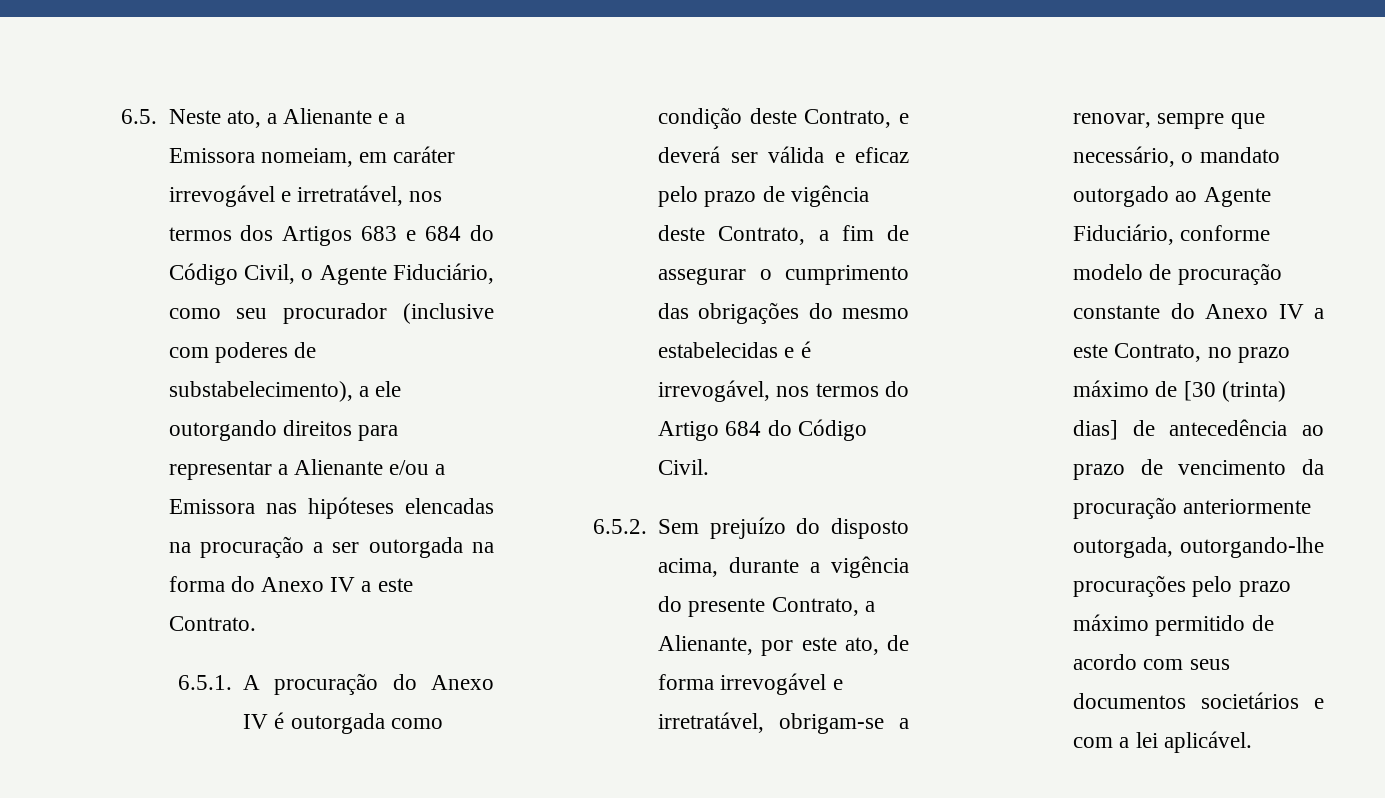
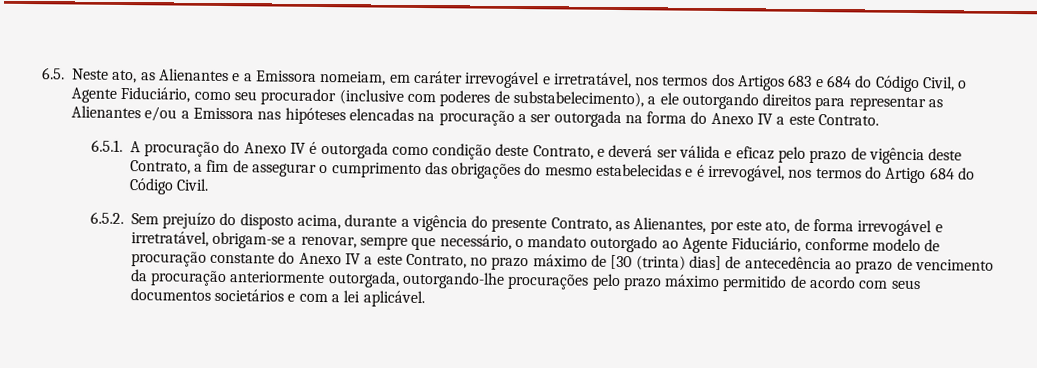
- 6.5. Neste ato, a Alienante e a Emissora nomeiam, em caráter irrevogável e irretratável, nos termos dos Artigos 683 e 684 do Código Civil, o Agente Fiduciário, como seu procurador (inclusive com poderes de substabelecimento), a ele outorgando direitos para representar a Alienante e/ou a Emissora nas hipóteses elencadas na procuração a ser outorgada na forma do Anexo IV a este Contrato.
+ 6.5. Neste ato, as Alienantes e a Emissora nomeiam, em caráter irrevogável e irretratável, nos termos dos Artigos 683 e 684 do Código Civil, o Agente Fiduciário, como seu procurador (inclusive com poderes de substabelecimento), a ele outorgando direitos para representar as Alienantes e/ou a Emissora nas hipóteses elencadas na procuração a ser outorgada na forma do Anexo IV a este Contrato.
- 6.5.2. Sem prejuízo do disposto acima, durante a vigência do presente Contrato, a Alienante, por este ato, de forma irrevogável e irretratável, obrigam-se a renovar, sempre que necessário, o mandato outorgado ao Agente Fiduciário, conforme modelo de procuração constante do Anexo IV a este Contrato, no prazo máximo de [30 (trinta) dias] de antecedência ao prazo de vencimento da procuração anteriormente outorgada, outorgando-lhe procurações pelo prazo máximo permitido de acordo com seus documentos societários e com a lei aplicável.
+ 6.5.2. Sem prejuízo do disposto acima, durante a vigência do presente Contrato, as Alienantes, por este ato, de forma irrevogável e irretratável, obrigam-se a renovar, sempre que necessário, o mandato outorgado ao Agente Fiduciário, conforme modelo de procuração constante do Anexo IV a este Contrato, no prazo máximo de [30 (trinta) dias] de antecedência ao prazo de vencimento da procuração anteriormente outorgada, outorgando-lhe procurações pelo prazo máximo permitido de acordo com seus documentos societários e com a lei aplicável.

